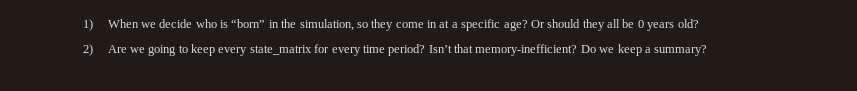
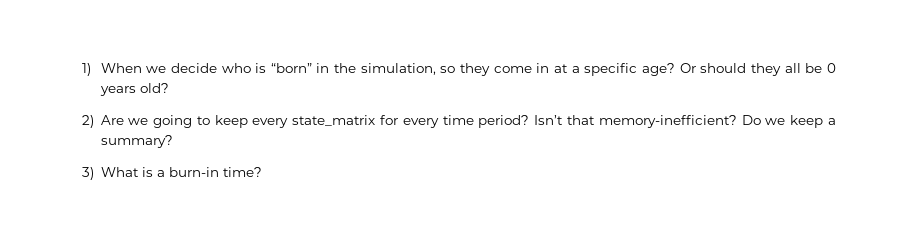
+ 3) What is a burn-in time?

